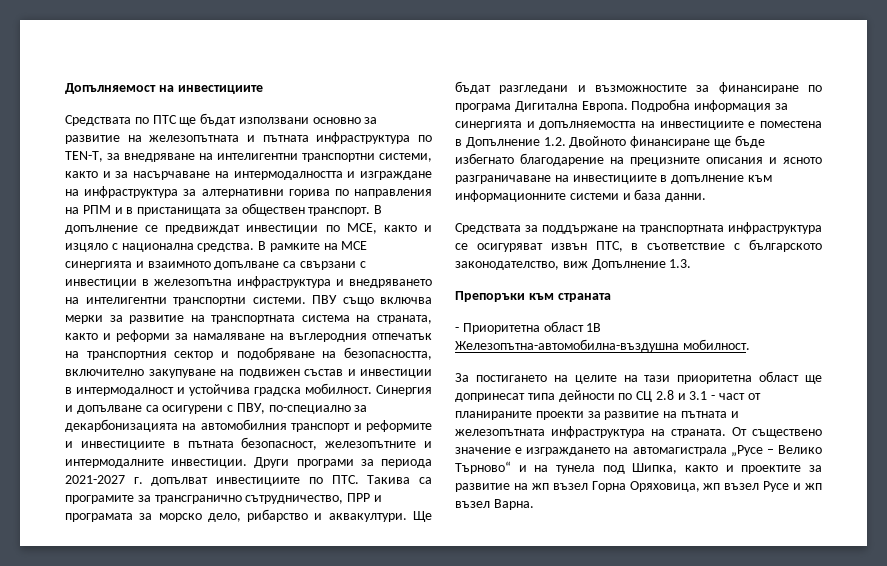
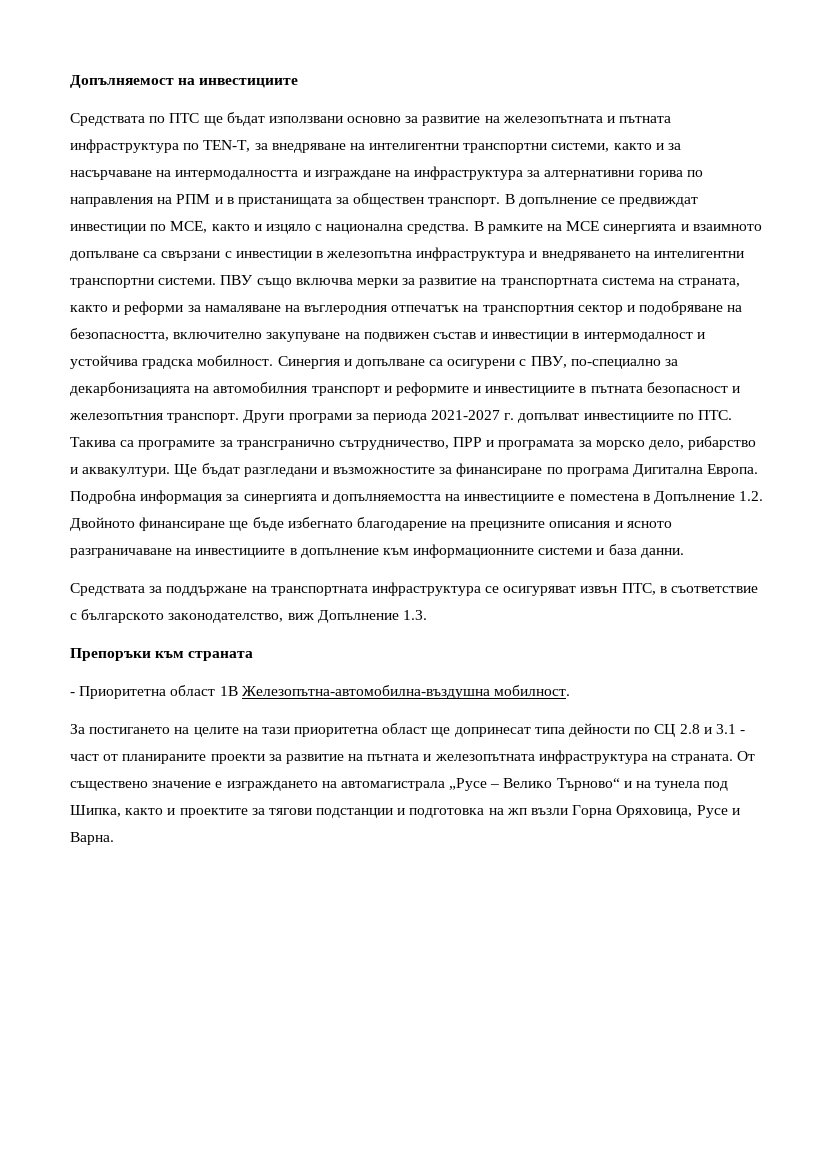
- Синергия и допълване са осигурени с ПВУ, по-специално за декарбонизацията на автомобилния транспорт и реформите и инвестициите в пътната безопасност, железопътните и интермодалните инвестиции.
+ Синергия и допълване са осигурени с ПВУ, по-специално за декарбонизацията на автомобилния транспорт и реформите и инвестициите в пътната безопасност и железопътния транспорт.
- От съществено значение е изграждането на автомагистрала „Русе – Велико Търново“ и на тунела под Шипка, както и проектите за развитие на жп възел Горна Оряховица, жп възел Русе и жп възел Варна.
+ От съществено значение е изграждането на автомагистрала „Русе – Велико Търново“ и на тунела под Шипка, както и проектите за тягови подстанции и подготовка на жп възли Горна Оряховица, Русе и Варна.

